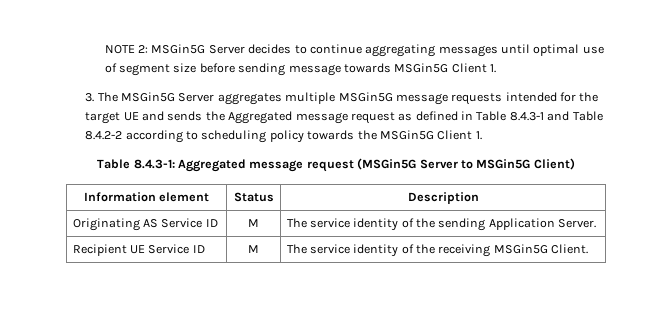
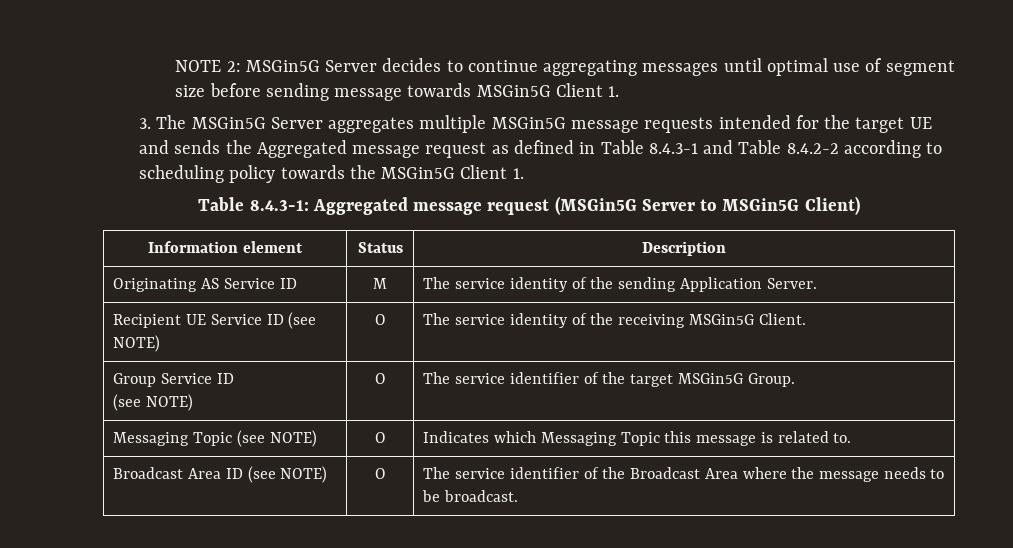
- Recipient UE Service ID | M | The service identity of the receiving MSGin5G Client.
+ Recipient UE Service ID (see NOTE) | O | The service identity of the receiving MSGin5G Client.
+ Group Service ID
+ (see NOTE) | O | The service identifier of the target MSGin5G Group.
+ Messaging Topic (see NOTE) | O | Indicates which Messaging Topic this message is related to.
+ Broadcast Area ID (see NOTE) | O | The service identifier of the Broadcast Area where the message needs to be broadcast.

